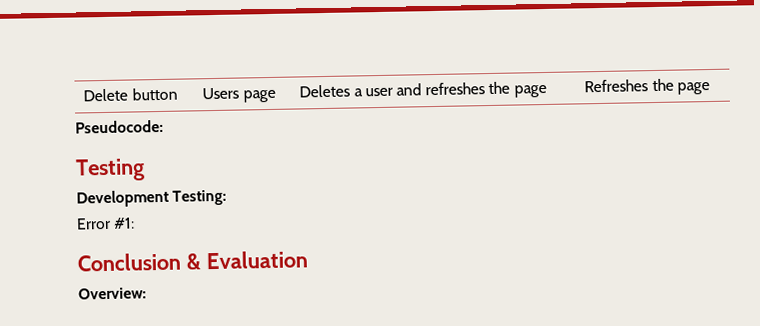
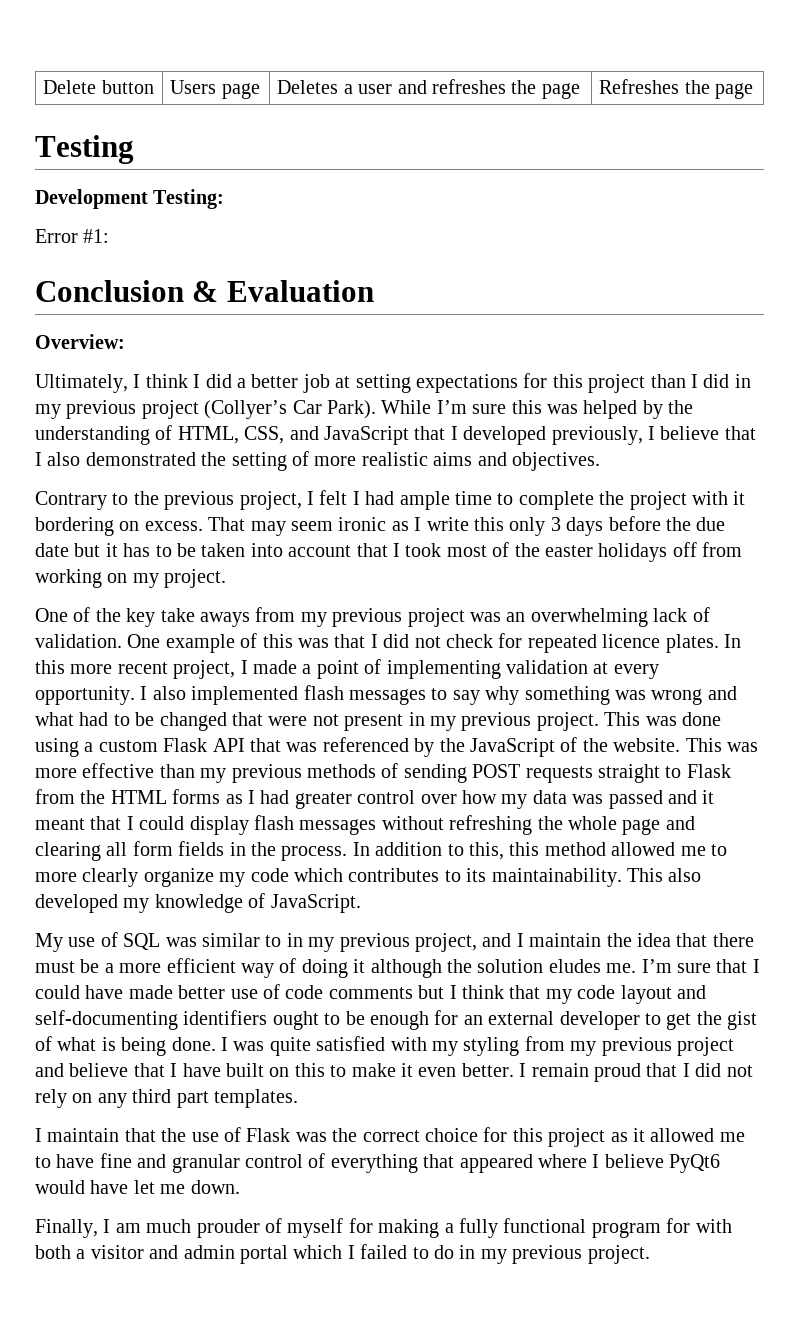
- Pseudocode:
+ Ultimately, I think I did a better job at setting expectations for this project than I did in my previous project (Collyer’s Car Park). While I’m sure this was helped by the understanding of HTML, CSS, and JavaScript that I developed previously, I believe that I also demonstrated the setting of more realistic aims and objectives.
+ Contrary to the previous project, I felt I had ample time to complete the project with it bordering on excess. That may seem ironic as I write this only 3 days before the due date but it has to be taken into account that I took most of the easter holidays off from working on my project.
+ One of the key take aways from my previous project was an overwhelming lack of validation. One example of this was that I did not check for repeated licence plates. In this more recent project, I made a point of implementing validation at every opportunity. I also implemented flash messages to say why something was wrong and what had to be changed that were not present in my previous project. This was done using a custom Flask API that was referenced by the JavaScript of the website. This was more effective than my previous methods of sending POST requests straight to Flask from the HTML forms as I had greater control over how my data was passed and it meant that I could display flash messages without refreshing the whole page and clearing all form fields in the process. In addition to this, this method allowed me to more clearly organize my code which contributes to its maintainability. This also developed my knowledge of JavaScript.
+ My use of SQL was similar to in my previous project, and I maintain the idea that there must be a more efficient way of doing it although the solution eludes me. I’m sure that I could have made better use of code comments but I think that my code layout and self-documenting identifiers ought to be enough for an external developer to get the gist of what is being done. I was quite satisfied with my styling from my previous project and believe that I have built on this to make it even better. I remain proud that I did not rely on any third part templates.
+ I maintain that the use of Flask was the correct choice for this project as it allowed me to have fine and granular control of everything that appeared where I believe PyQt6 would have let me down.
+ Finally, I am much prouder of myself for making a fully functional program for with both a visitor and admin portal which I failed to do in my previous project.

